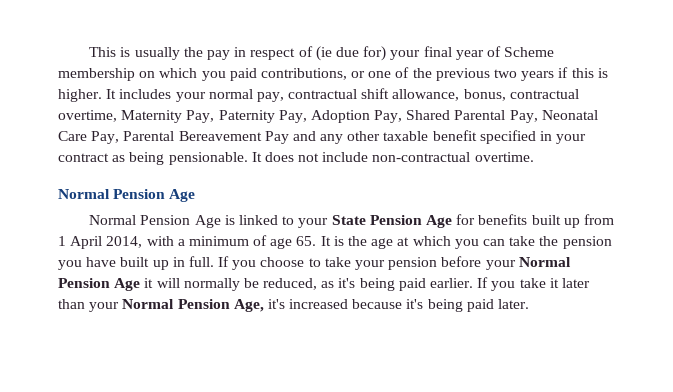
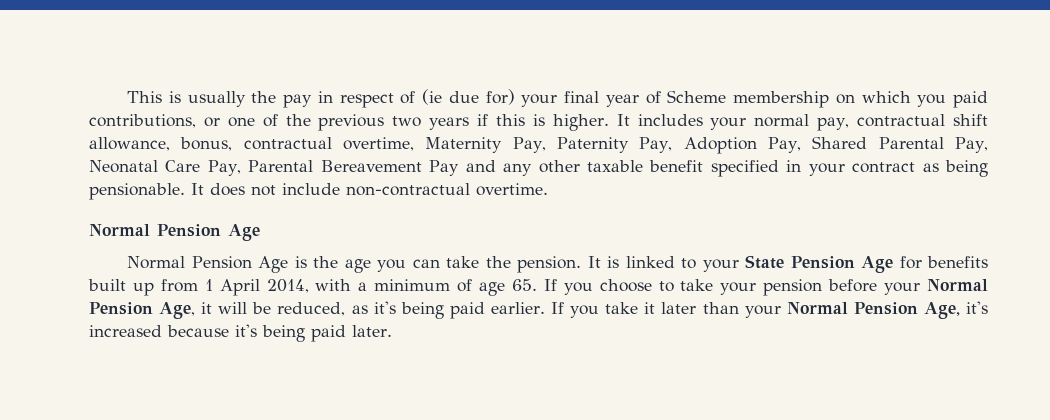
- Normal Pension Age is linked to your State Pension Age for benefits built up from 1 April 2014, with a minimum of age 65. It is the age at which you can take the pension you have built up in full. If you choose to take your pension before your Normal Pension Age it will normally be reduced, as it's being paid earlier.
+ Normal Pension Age is the age you can take the pension. It is linked to your State Pension Age for benefits built up from 1 April 2014, with a minimum of age 65. If you choose to take your pension before your Normal Pension Age, it will be reduced, as it's being paid earlier.

